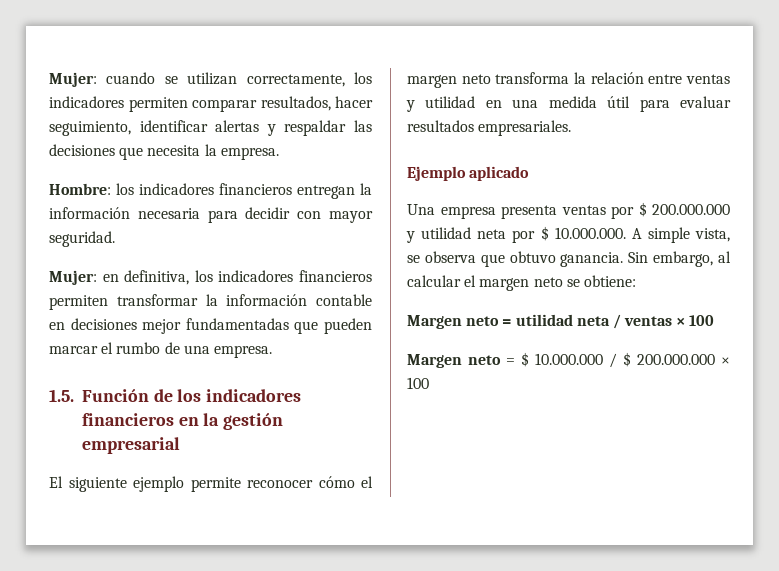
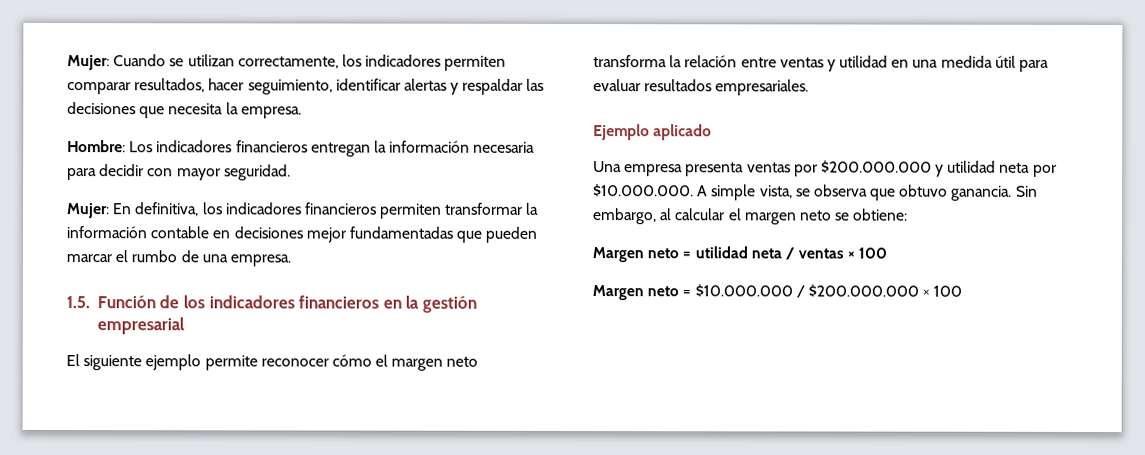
- Mujer: cuando se utilizan correctamente, los indicadores permiten comparar resultados, hacer seguimiento, identificar alertas y respaldar las decisiones que necesita la empresa.
+ Mujer: Cuando se utilizan correctamente, los indicadores permiten comparar resultados, hacer seguimiento, identificar alertas y respaldar las decisiones que necesita la empresa.
- Hombre: los indicadores financieros entregan la información necesaria para decidir con mayor seguridad.
+ Hombre: Los indicadores financieros entregan la información necesaria para decidir con mayor seguridad.
- Mujer: en definitiva, los indicadores financieros permiten transformar la información contable en decisiones mejor fundamentadas que pueden marcar el rumbo de una empresa.
+ Mujer: En definitiva, los indicadores financieros permiten transformar la información contable en decisiones mejor fundamentadas que pueden marcar el rumbo de una empresa.
- Una empresa presenta ventas por $ 200.000.000 y utilidad neta por $ 10.000.000. A simple vista, se observa que obtuvo ganancia.
+ Una empresa presenta ventas por $200.000.000 y utilidad neta por $10.000.000. A simple vista, se observa que obtuvo ganancia.
- Margen neto = $ 10.000.000 / $ 200.000.000 × 100
+ Margen neto = $10.000.000 / $200.000.000 × 100

